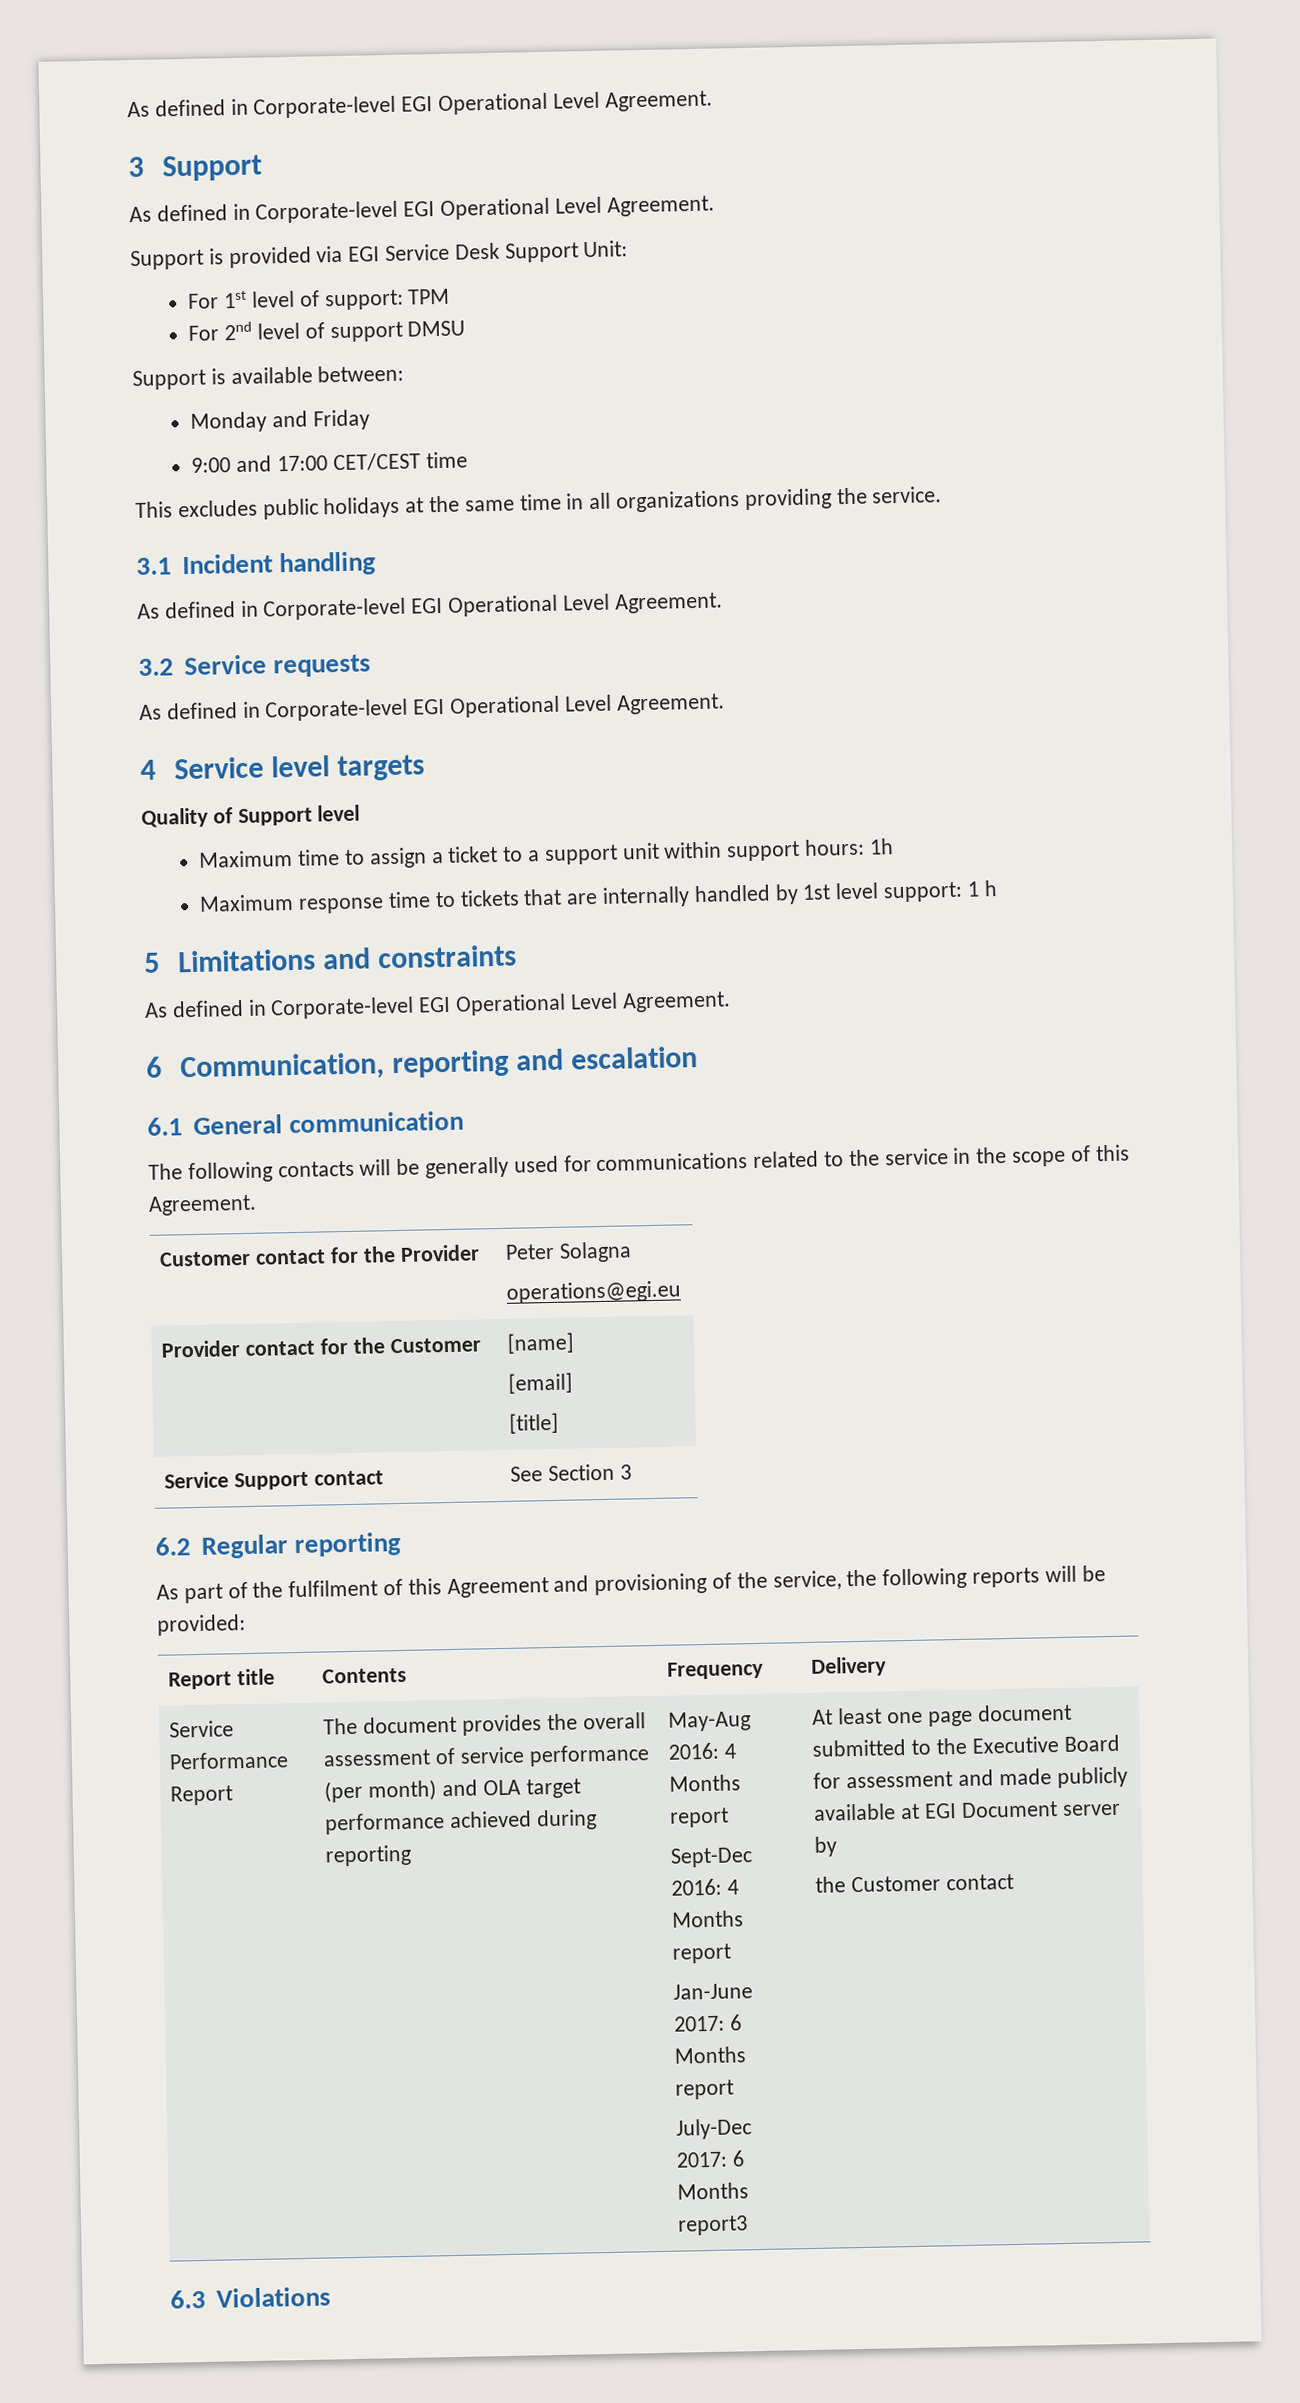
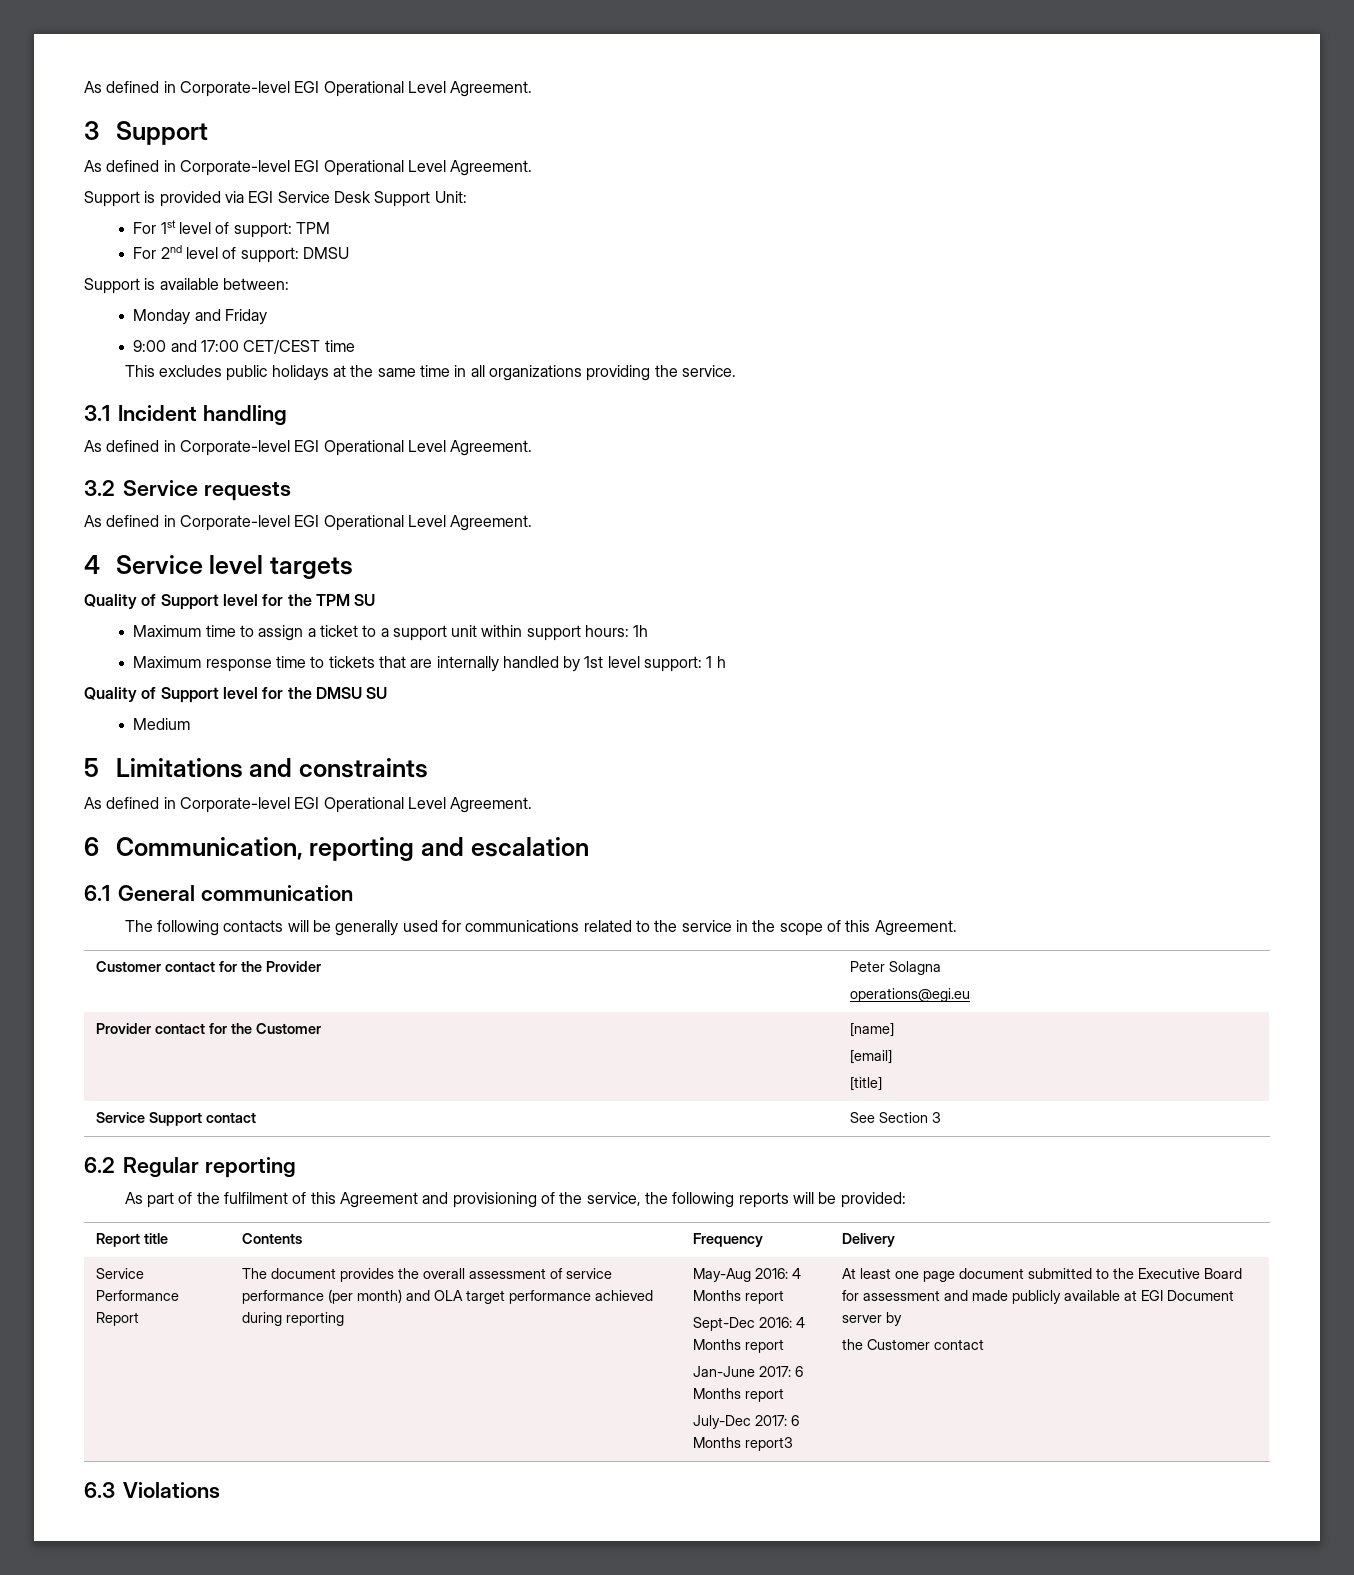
- For 2nd level of support DMSU
+ For 2nd level of support: DMSU
- Quality of Support level
+ Quality of Support level for the TPM SU
+ Quality of Support level for the DMSU SU
+ Medium

